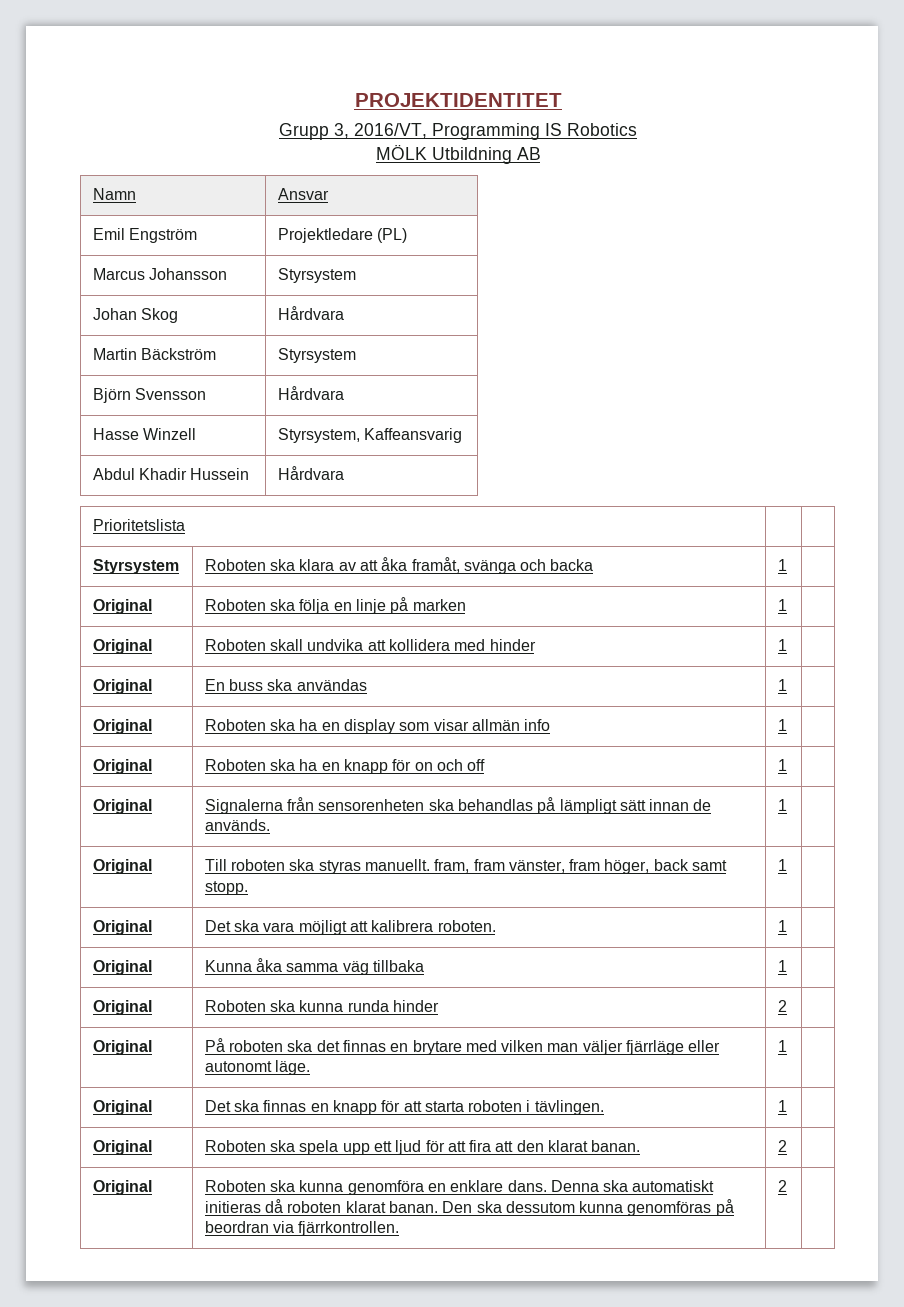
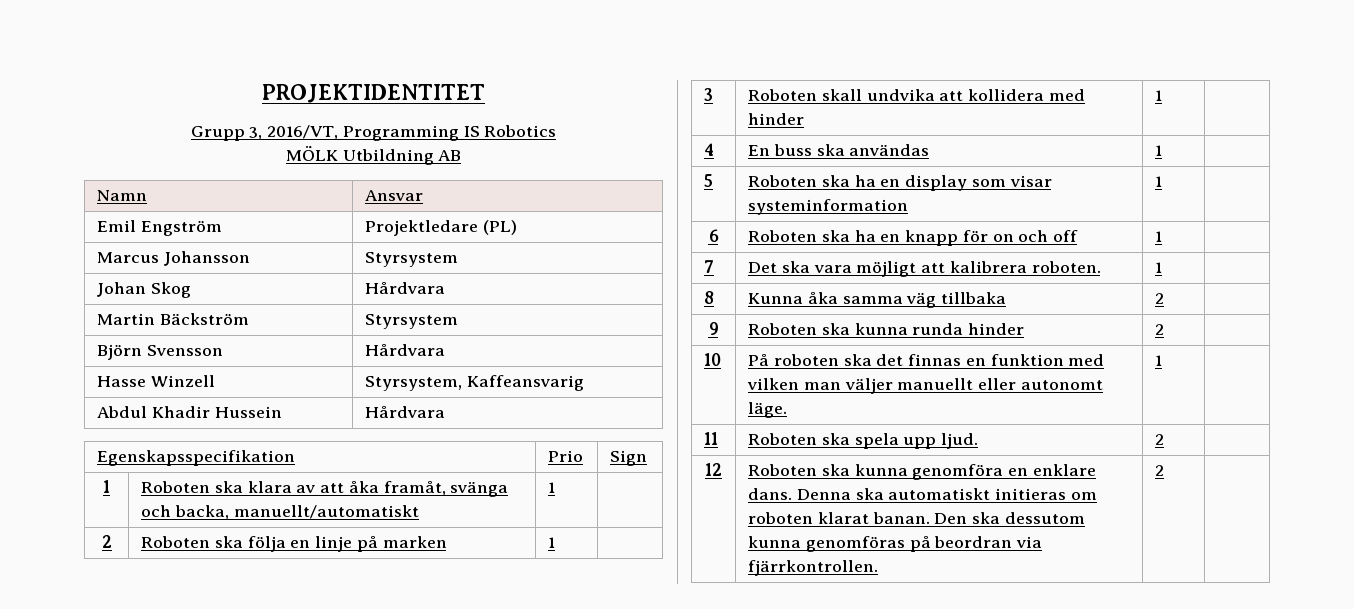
- Prioritetslista | |
- Styrsystem | Roboten ska klara av att åka framåt, svänga och backa | 1 |
- Original | Roboten ska följa en linje på marken | 1 |
+ Egenskapsspecifikation | Prio | Sign
+ 1 | Roboten ska klara av att åka framåt, svänga och backa, manuellt/automatiskt | 1 |
+ 2 | Roboten ska följa en linje på marken | 1 |
- Original | Roboten skall undvika att kollidera med hinder | 1 |
+ 3 | Roboten skall undvika att kollidera med hinder | 1 |
- Original | En buss ska användas | 1 |
+ 4 | En buss ska användas | 1 |
- Original | Roboten ska ha en display som visar allmän info | 1 |
- Original | Roboten ska ha en knapp för on och off | 1 |
+ 5 | Roboten ska ha en display som visar systeminformation | 1 |
+ 6 | Roboten ska ha en knapp för on och off | 1 |
- Original | Signalerna från sensorenheten ska behandlas på lämpligt sätt innan de används. | 1 |
- Original | Till roboten ska styras manuellt. fram, fram vänster, fram höger, back samt stopp. | 1 |
- Original | Det ska vara möjligt att kalibrera roboten. | 1 |
+ 7 | Det ska vara möjligt att kalibrera roboten. | 1 |
- Original | Kunna åka samma väg tillbaka | 1 |
- Original | Roboten ska kunna runda hinder | 2 |
+ 8 | Kunna åka samma väg tillbaka | 2 |
+ 9 | Roboten ska kunna runda hinder | 2 |
- Original | På roboten ska det finnas en brytare med vilken man väljer fjärrläge eller autonomt läge. | 1 |
+ 10 | På roboten ska det finnas en funktion med vilken man väljer manuellt eller autonomt läge. | 1 |
- Original | Det ska finnas en knapp för att starta roboten i tävlingen. | 1 |
- Original | Roboten ska spela upp ett ljud för att fira att den klarat banan. | 2 |
- Original | Roboten ska kunna genomföra en enklare dans. Denna ska automatiskt initieras då roboten klarat banan. Den ska dessutom kunna genomföras på beordran via fjärrkontrollen. | 2 |
+ 11 | Roboten ska spela upp ljud. | 2 |
+ 12 | Roboten ska kunna genomföra en enklare dans. Denna ska automatiskt initieras om roboten klarat banan. Den ska dessutom kunna genomföras på beordran via fjärrkontrollen. | 2 |

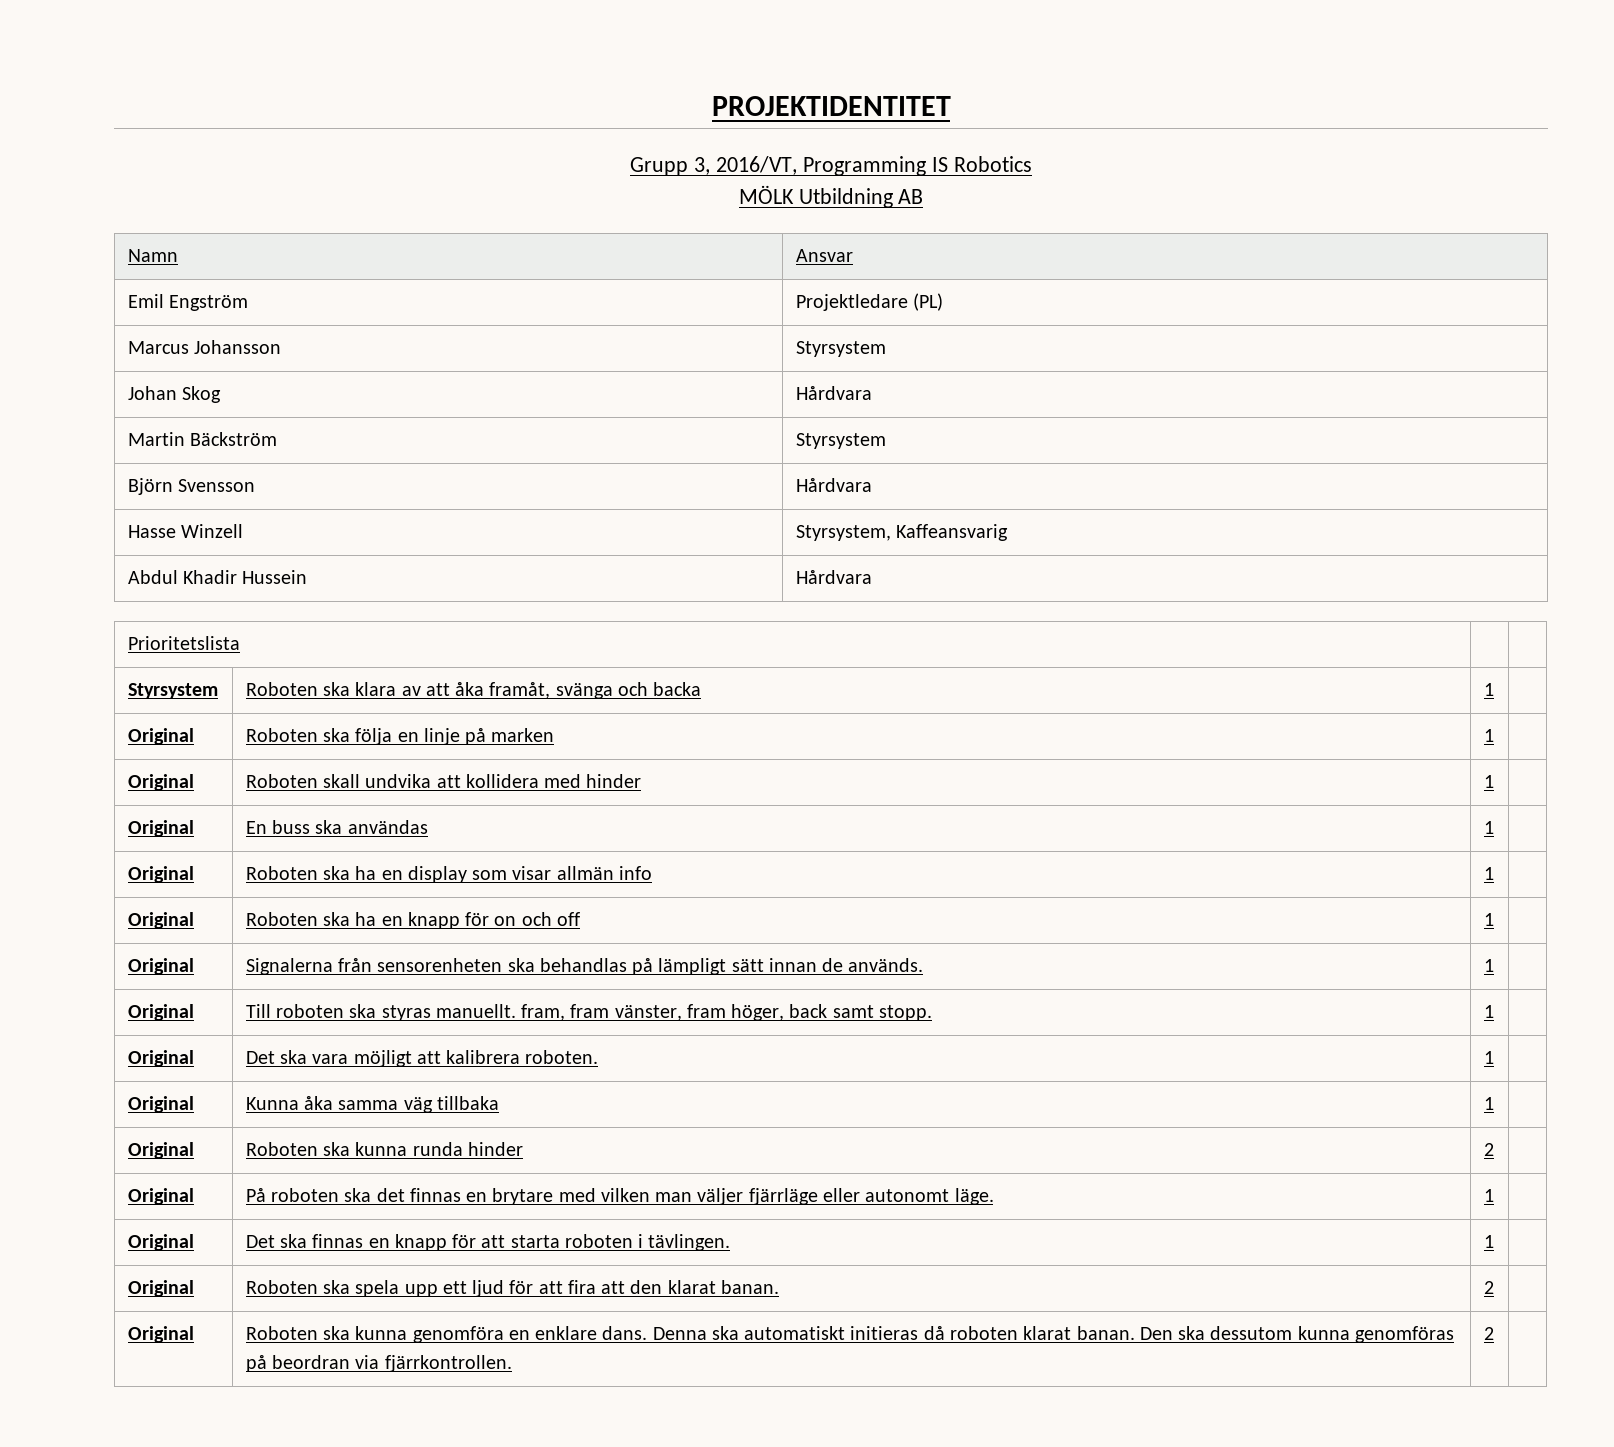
- Egenskapsspecifikation | Prio | Sign
- 1 | Roboten ska klara av att åka framåt, svänga och backa, manuellt/automatiskt | 1 |
- 2 | Roboten ska följa en linje på marken | 1 |
+ Prioritetslista | |
+ Styrsystem | Roboten ska klara av att åka framåt, svänga och backa | 1 |
+ Original | Roboten ska följa en linje på marken | 1 |
- 3 | Roboten skall undvika att kollidera med hinder | 1 |
+ Original | Roboten skall undvika att kollidera med hinder | 1 |
- 4 | En buss ska användas | 1 |
+ Original | En buss ska användas | 1 |
- 5 | Roboten ska ha en display som visar systeminformation | 1 |
- 6 | Roboten ska ha en knapp för on och off | 1 |
+ Original | Roboten ska ha en display som visar allmän info | 1 |
+ Original | Roboten ska ha en knapp för on och off | 1 |
- 7 | Det ska vara möjligt att kalibrera roboten. | 1 |
+ Original | Signalerna från sensorenheten ska behandlas på lämpligt sätt innan de används. | 1 |
+ Original | Till roboten ska styras manuellt. fram, fram vänster, fram höger, back samt stopp. | 1 |
+ Original | Det ska vara möjligt att kalibrera roboten. | 1 |
- 8 | Kunna åka samma väg tillbaka | 2 |
- 9 | Roboten ska kunna runda hinder | 2 |
+ Original | Kunna åka samma väg tillbaka | 1 |
+ Original | Roboten ska kunna runda hinder | 2 |
- 10 | På roboten ska det finnas en funktion med vilken man väljer manuellt eller autonomt läge. | 1 |
+ Original | På roboten ska det finnas en brytare med vilken man väljer fjärrläge eller autonomt läge. | 1 |
- 11 | Roboten ska spela upp ljud. | 2 |
- 12 | Roboten ska kunna genomföra en enklare dans. Denna ska automatiskt initieras om roboten klarat banan. Den ska dessutom kunna genomföras på beordran via fjärrkontrollen. | 2 |
+ Original | Det ska finnas en knapp för att starta roboten i tävlingen. | 1 |
+ Original | Roboten ska spela upp ett ljud för att fira att den klarat banan. | 2 |
+ Original | Roboten ska kunna genomföra en enklare dans. Denna ska automatiskt initieras då roboten klarat banan. Den ska dessutom kunna genomföras på beordran via fjärrkontrollen. | 2 |

